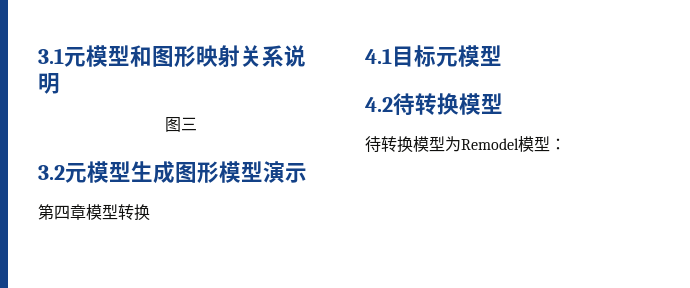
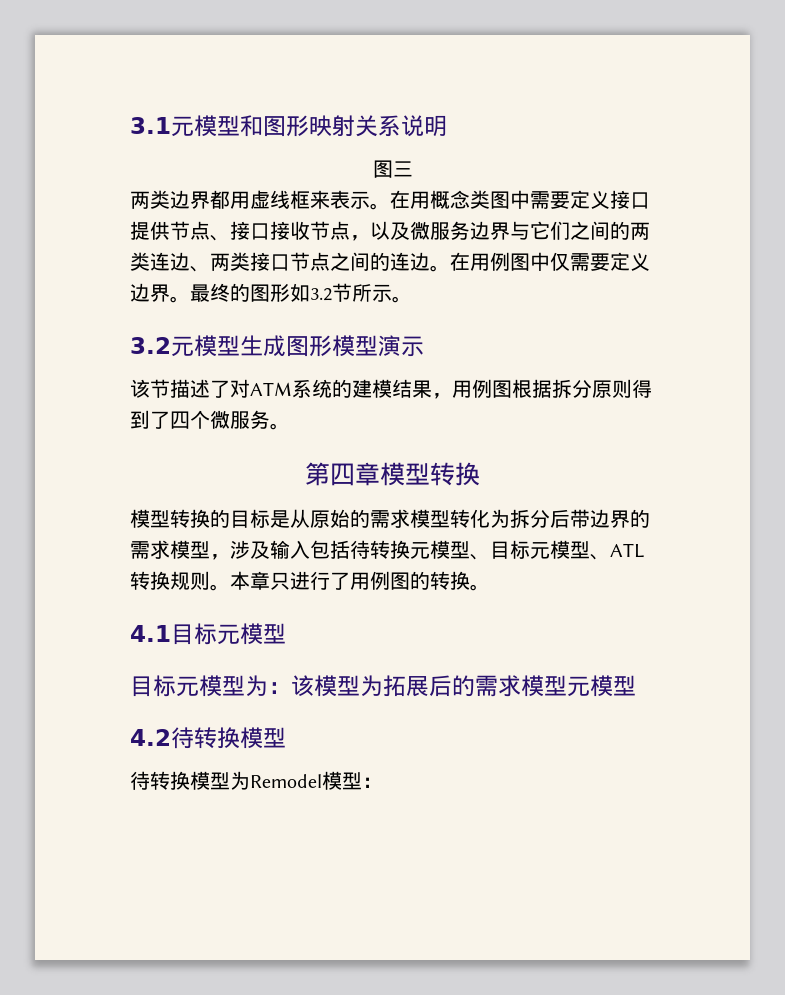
+ 两类边界都用虚线框来表示。在用概念类图中需要定义接口提供节点、接口接收节点，以及微服务边界与它们之间的两类连边、两类接口节点之间的连边。在用例图中仅需要定义边界。最终的图形如3.2节所示。
+ 该节描述了对ATM系统的建模结果，用例图根据拆分原则得到了四个微服务。
  第四章模型转换
+ 模型转换的目标是从原始的需求模型转化为拆分后带边界的需求模型，涉及输入包括待转换元模型、目标元模型、ATL转换规则。本章只进行了用例图的转换。
  4.1目标元模型
+ 目标元模型为：该模型为拓展后的需求模型元模型

